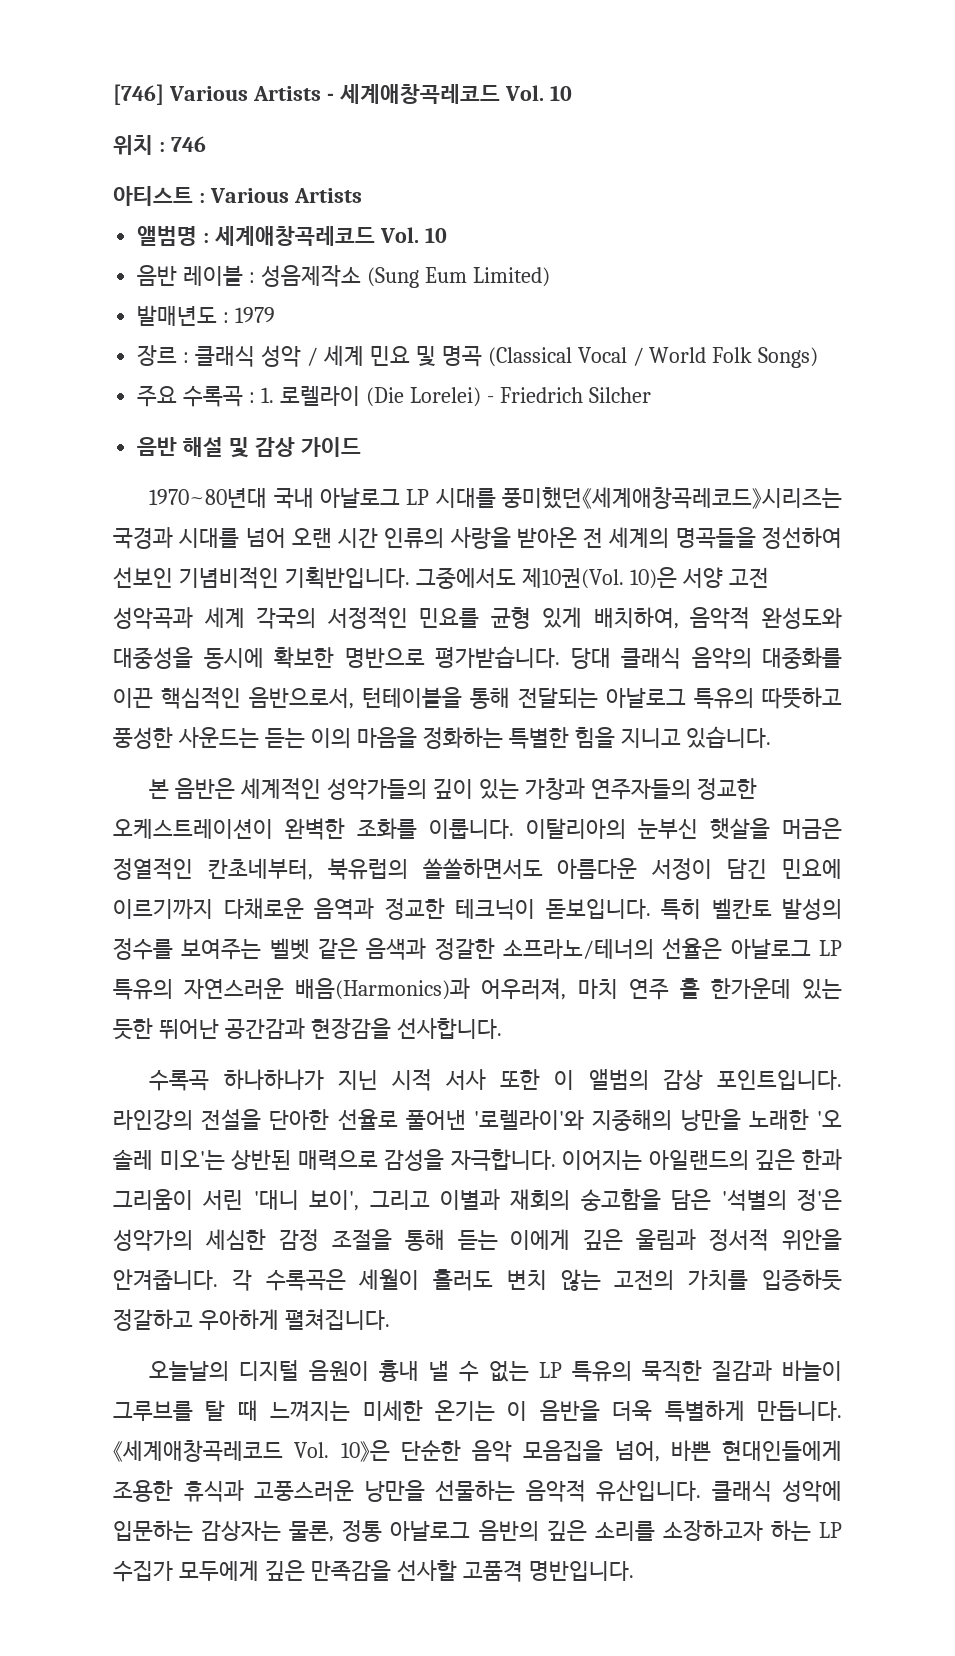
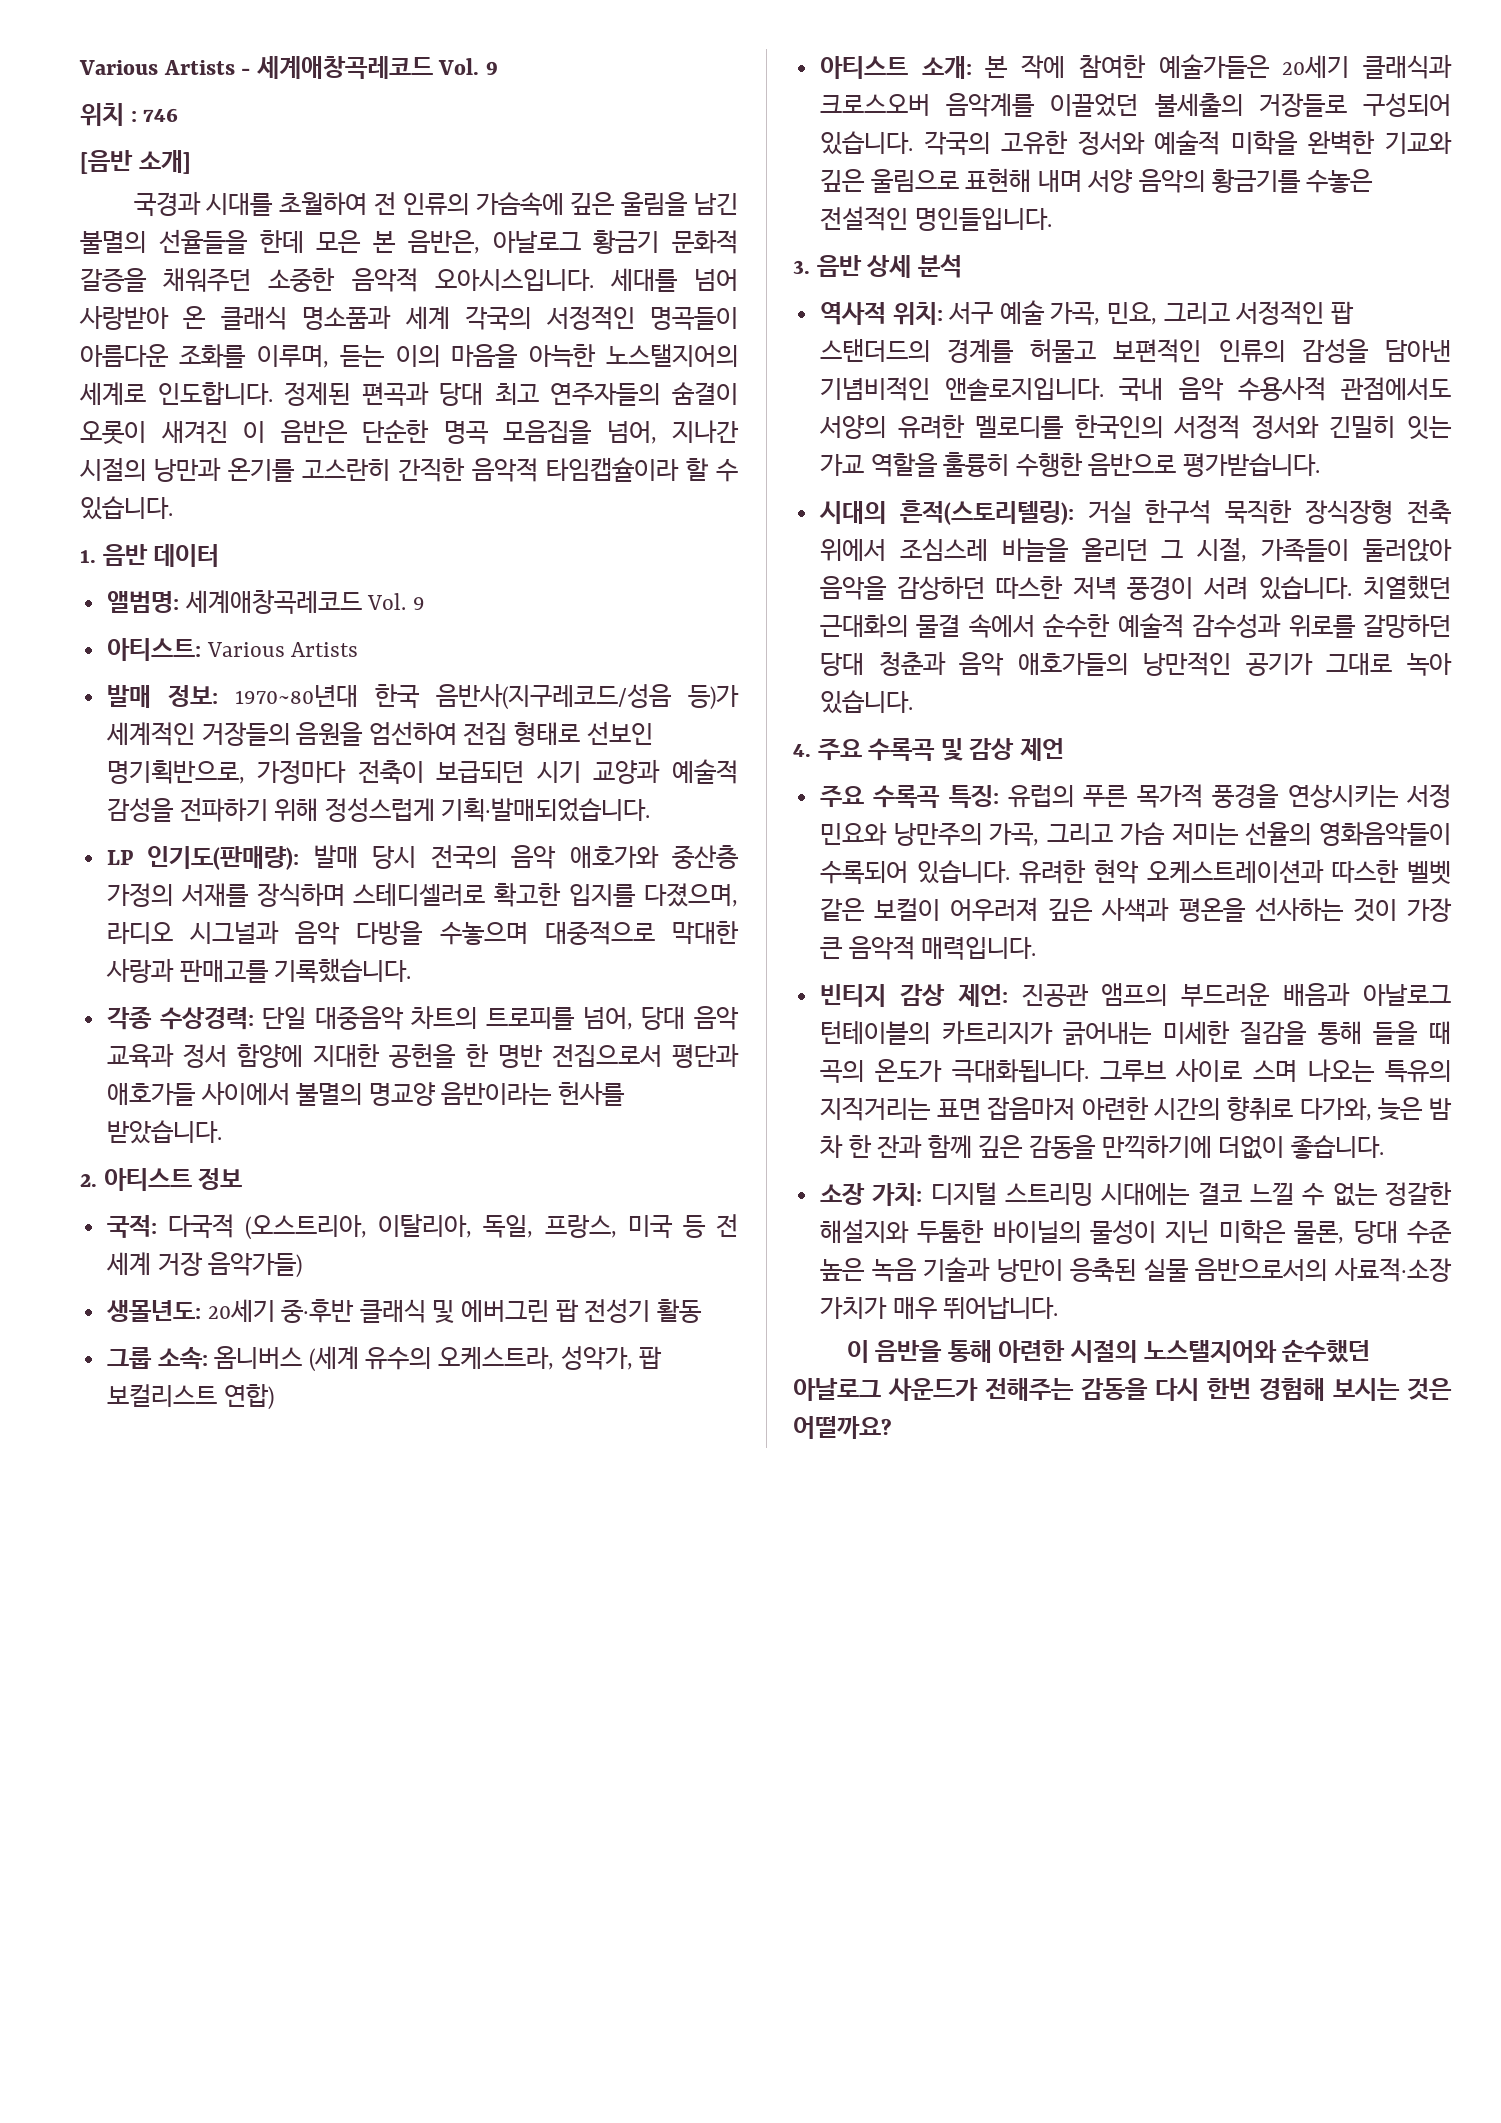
- [746] Various Artists - 세계애창곡레코드 Vol. 10
+ Various Artists - 세계애창곡레코드 Vol. 9
- 아티스트 : Various Artists
- 앨범명 : 세계애창곡레코드 Vol. 10
- 음반 레이블 : 성음제작소 (Sung Eum Limited)
- 발매년도 : 1979
- 장르 : 클래식 성악 / 세계 민요 및 명곡 (Classical Vocal / World Folk Songs)
- 주요 수록곡 : 1. 로렐라이 (Die Lorelei) - Friedrich Silcher
- 음반 해설 및 감상 가이드
- 1970~80년대 국내 아날로그 LP 시대를 풍미했던《세계애창곡레코드》시리즈는 국경과 시대를 넘어 오랜 시간 인류의 사랑을 받아온 전 세계의 명곡들을 정선하여 선보인 기념비적인 기획반입니다. 그중에서도 제10권(Vol. 10)은 서양 고전 성악곡과 세계 각국의 서정적인 민요를 균형 있게 배치하여, 음악적 완성도와 대중성을 동시에 확보한 명반으로 평가받습니다. 당대 클래식 음악의 대중화를 이끈 핵심적인 음반으로서, 턴테이블을 통해 전달되는 아날로그 특유의 따뜻하고 풍성한 사운드는 듣는 이의 마음을 정화하는 특별한 힘을 지니고 있습니다.
- 본 음반은 세계적인 성악가들의 깊이 있는 가창과 연주자들의 정교한 오케스트레이션이 완벽한 조화를 이룹니다. 이탈리아의 눈부신 햇살을 머금은 정열적인 칸초네부터, 북유럽의 쓸쓸하면서도 아름다운 서정이 담긴 민요에 이르기까지 다채로운 음역과 정교한 테크닉이 돋보입니다. 특히 벨칸토 발성의 정수를 보여주는 벨벳 같은 음색과 정갈한 소프라노/테너의 선율은 아날로그 LP 특유의 자연스러운 배음(Harmonics)과 어우러져, 마치 연주 홀 한가운데 있는 듯한 뛰어난 공간감과 현장감을 선사합니다.
- 수록곡 하나하나가 지닌 시적 서사 또한 이 앨범의 감상 포인트입니다. 라인강의 전설을 단아한 선율로 풀어낸 '로렐라이'와 지중해의 낭만을 노래한 '오 솔레 미오'는 상반된 매력으로 감성을 자극합니다. 이어지는 아일랜드의 깊은 한과 그리움이 서린 '대니 보이', 그리고 이별과 재회의 숭고함을 담은 '석별의 정'은 성악가의 세심한 감정 조절을 통해 듣는 이에게 깊은 울림과 정서적 위안을 안겨줍니다. 각 수록곡은 세월이 흘러도 변치 않는 고전의 가치를 입증하듯 정갈하고 우아하게 펼쳐집니다.
- 오늘날의 디지털 음원이 흉내 낼 수 없는 LP 특유의 묵직한 질감과 바늘이 그루브를 탈 때 느껴지는 미세한 온기는 이 음반을 더욱 특별하게 만듭니다.《세계애창곡레코드 Vol. 10》은 단순한 음악 모음집을 넘어, 바쁜 현대인들에게 조용한 휴식과 고풍스러운 낭만을 선물하는 음악적 유산입니다. 클래식 성악에 입문하는 감상자는 물론, 정통 아날로그 음반의 깊은 소리를 소장하고자 하는 LP 수집가 모두에게 깊은 만족감을 선사할 고품격 명반입니다.
+ [음반 소개]
+ 국경과 시대를 초월하여 전 인류의 가슴속에 깊은 울림을 남긴 불멸의 선율들을 한데 모은 본 음반은, 아날로그 황금기 문화적 갈증을 채워주던 소중한 음악적 오아시스입니다. 세대를 넘어 사랑받아 온 클래식 명소품과 세계 각국의 서정적인 명곡들이 아름다운 조화를 이루며, 듣는 이의 마음을 아늑한 노스탤지어의 세계로 인도합니다. 정제된 편곡과 당대 최고 연주자들의 숨결이 오롯이 새겨진 이 음반은 단순한 명곡 모음집을 넘어, 지나간 시절의 낭만과 온기를 고스란히 간직한 음악적 타임캡슐이라 할 수 있습니다.
+ 1. 음반 데이터
+ 앨범명: 세계애창곡레코드 Vol. 9
+ 아티스트: Various Artists
+ 발매 정보: 1970~80년대 한국 음반사(지구레코드/성음 등)가 세계적인 거장들의 음원을 엄선하여 전집 형태로 선보인 명기획반으로, 가정마다 전축이 보급되던 시기 교양과 예술적 감성을 전파하기 위해 정성스럽게 기획·발매되었습니다.
+ LP 인기도(판매량): 발매 당시 전국의 음악 애호가와 중산층 가정의 서재를 장식하며 스테디셀러로 확고한 입지를 다졌으며, 라디오 시그널과 음악 다방을 수놓으며 대중적으로 막대한 사랑과 판매고를 기록했습니다.
+ 각종 수상경력: 단일 대중음악 차트의 트로피를 넘어, 당대 음악 교육과 정서 함양에 지대한 공헌을 한 명반 전집으로서 평단과 애호가들 사이에서 불멸의 명교양 음반이라는 헌사를 받았습니다.
+ 2. 아티스트 정보
+ 국적: 다국적 (오스트리아, 이탈리아, 독일, 프랑스, 미국 등 전 세계 거장 음악가들)
+ 생몰년도: 20세기 중·후반 클래식 및 에버그린 팝 전성기 활동
+ 그룹 소속: 옴니버스 (세계 유수의 오케스트라, 성악가, 팝 보컬리스트 연합)
+ 아티스트 소개: 본 작에 참여한 예술가들은 20세기 클래식과 크로스오버 음악계를 이끌었던 불세출의 거장들로 구성되어 있습니다. 각국의 고유한 정서와 예술적 미학을 완벽한 기교와 깊은 울림으로 표현해 내며 서양 음악의 황금기를 수놓은 전설적인 명인들입니다.
+ 3. 음반 상세 분석
+ 역사적 위치: 서구 예술 가곡, 민요, 그리고 서정적인 팝 스탠더드의 경계를 허물고 보편적인 인류의 감성을 담아낸 기념비적인 앤솔로지입니다. 국내 음악 수용사적 관점에서도 서양의 유려한 멜로디를 한국인의 서정적 정서와 긴밀히 잇는 가교 역할을 훌륭히 수행한 음반으로 평가받습니다.
+ 시대의 흔적(스토리텔링): 거실 한구석 묵직한 장식장형 전축 위에서 조심스레 바늘을 올리던 그 시절, 가족들이 둘러앉아 음악을 감상하던 따스한 저녁 풍경이 서려 있습니다. 치열했던 근대화의 물결 속에서 순수한 예술적 감수성과 위로를 갈망하던 당대 청춘과 음악 애호가들의 낭만적인 공기가 그대로 녹아 있습니다.
+ 4. 주요 수록곡 및 감상 제언
+ 주요 수록곡 특징: 유럽의 푸른 목가적 풍경을 연상시키는 서정 민요와 낭만주의 가곡, 그리고 가슴 저미는 선율의 영화음악들이 수록되어 있습니다. 유려한 현악 오케스트레이션과 따스한 벨벳 같은 보컬이 어우러져 깊은 사색과 평온을 선사하는 것이 가장 큰 음악적 매력입니다.
+ 빈티지 감상 제언: 진공관 앰프의 부드러운 배음과 아날로그 턴테이블의 카트리지가 긁어내는 미세한 질감을 통해 들을 때 곡의 온도가 극대화됩니다. 그루브 사이로 스며 나오는 특유의 지직거리는 표면 잡음마저 아련한 시간의 향취로 다가와, 늦은 밤 차 한 잔과 함께 깊은 감동을 만끽하기에 더없이 좋습니다.
+ 소장 가치: 디지털 스트리밍 시대에는 결코 느낄 수 없는 정갈한 해설지와 두툼한 바이닐의 물성이 지닌 미학은 물론, 당대 수준 높은 녹음 기술과 낭만이 응축된 실물 음반으로서의 사료적·소장 가치가 매우 뛰어납니다.
+ 이 음반을 통해 아련한 시절의 노스탤지어와 순수했던 아날로그 사운드가 전해주는 감동을 다시 한번 경험해 보시는 것은 어떨까요?

